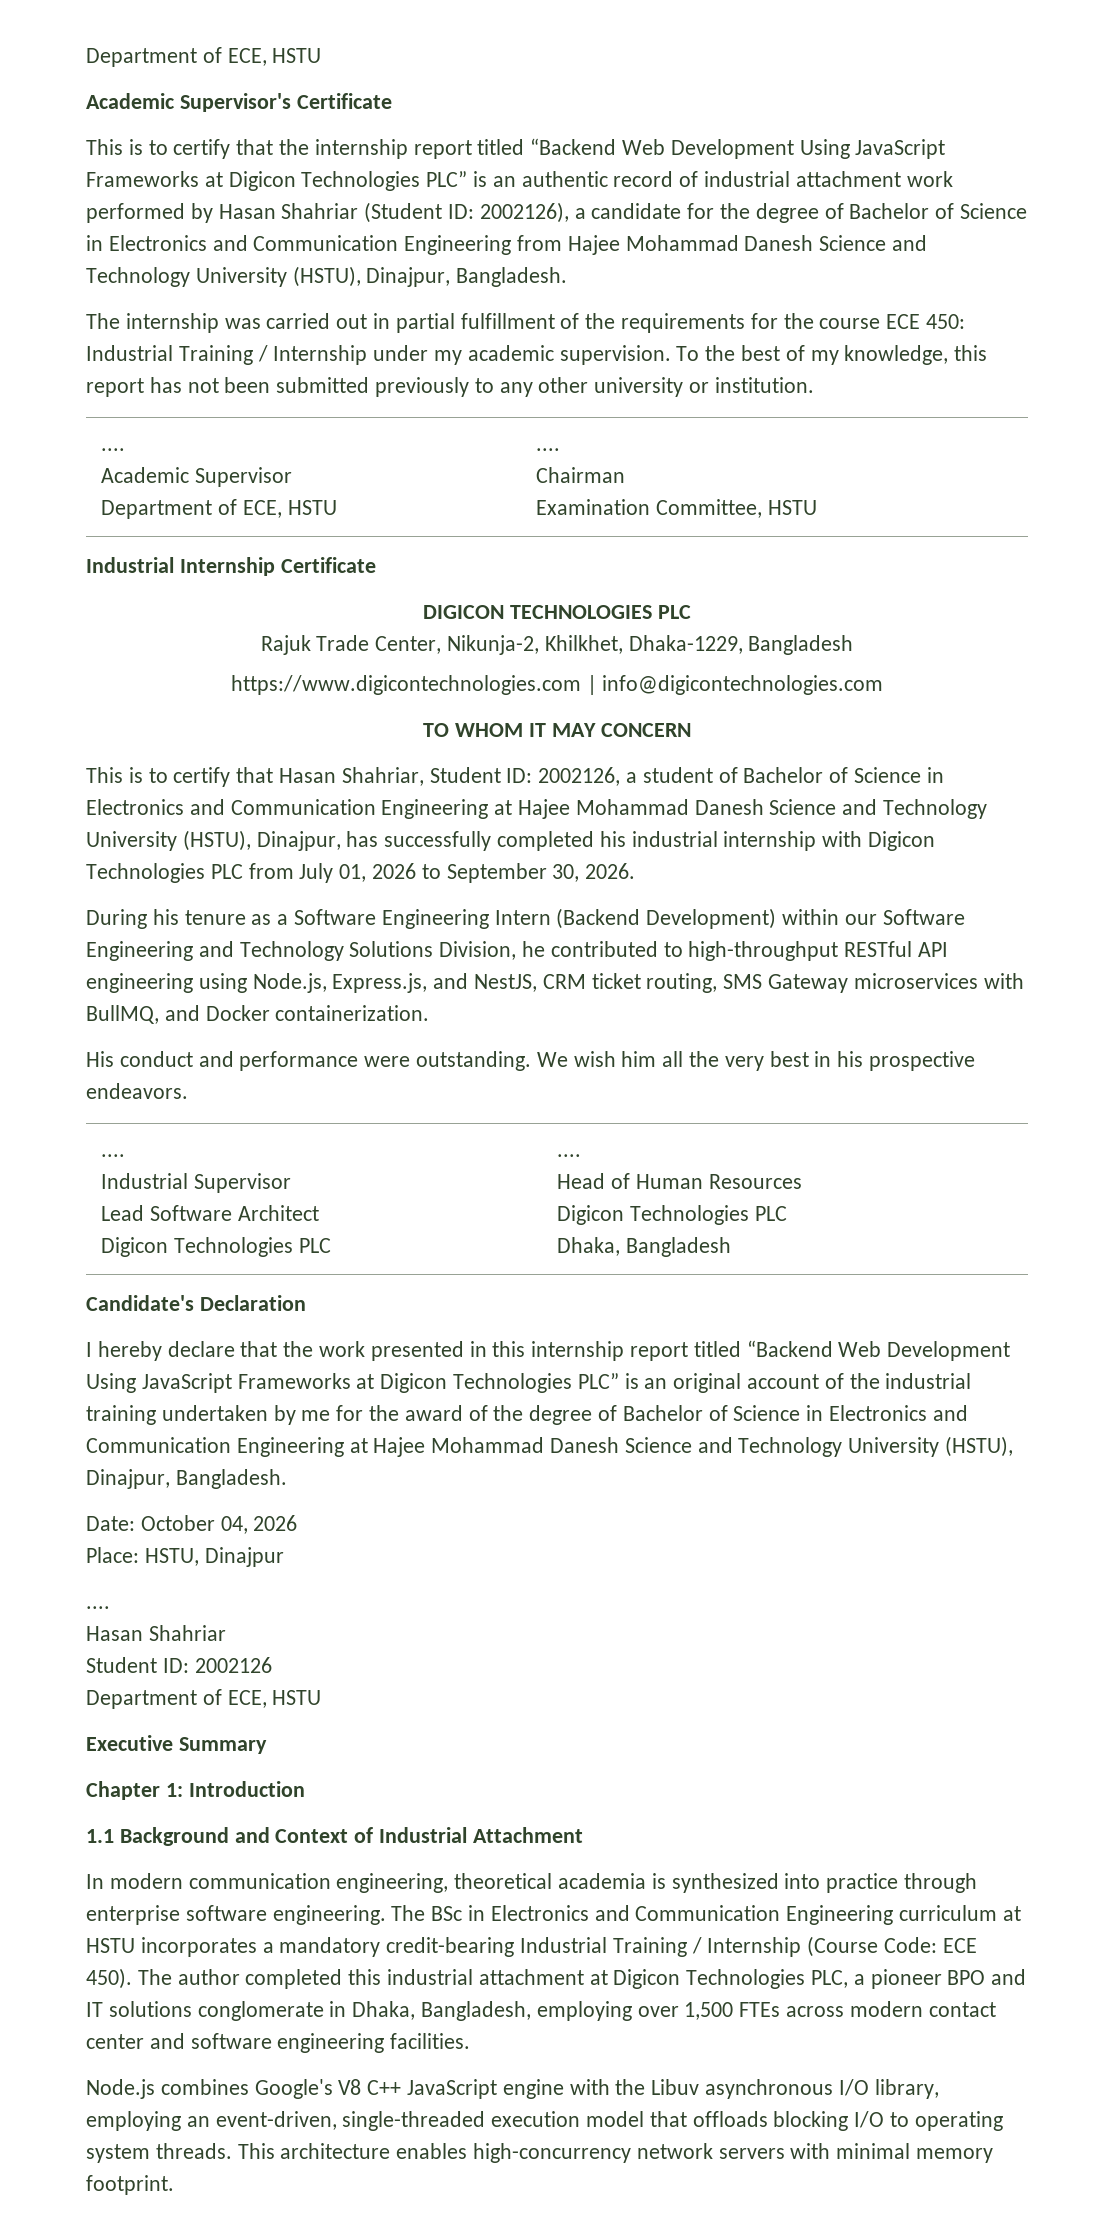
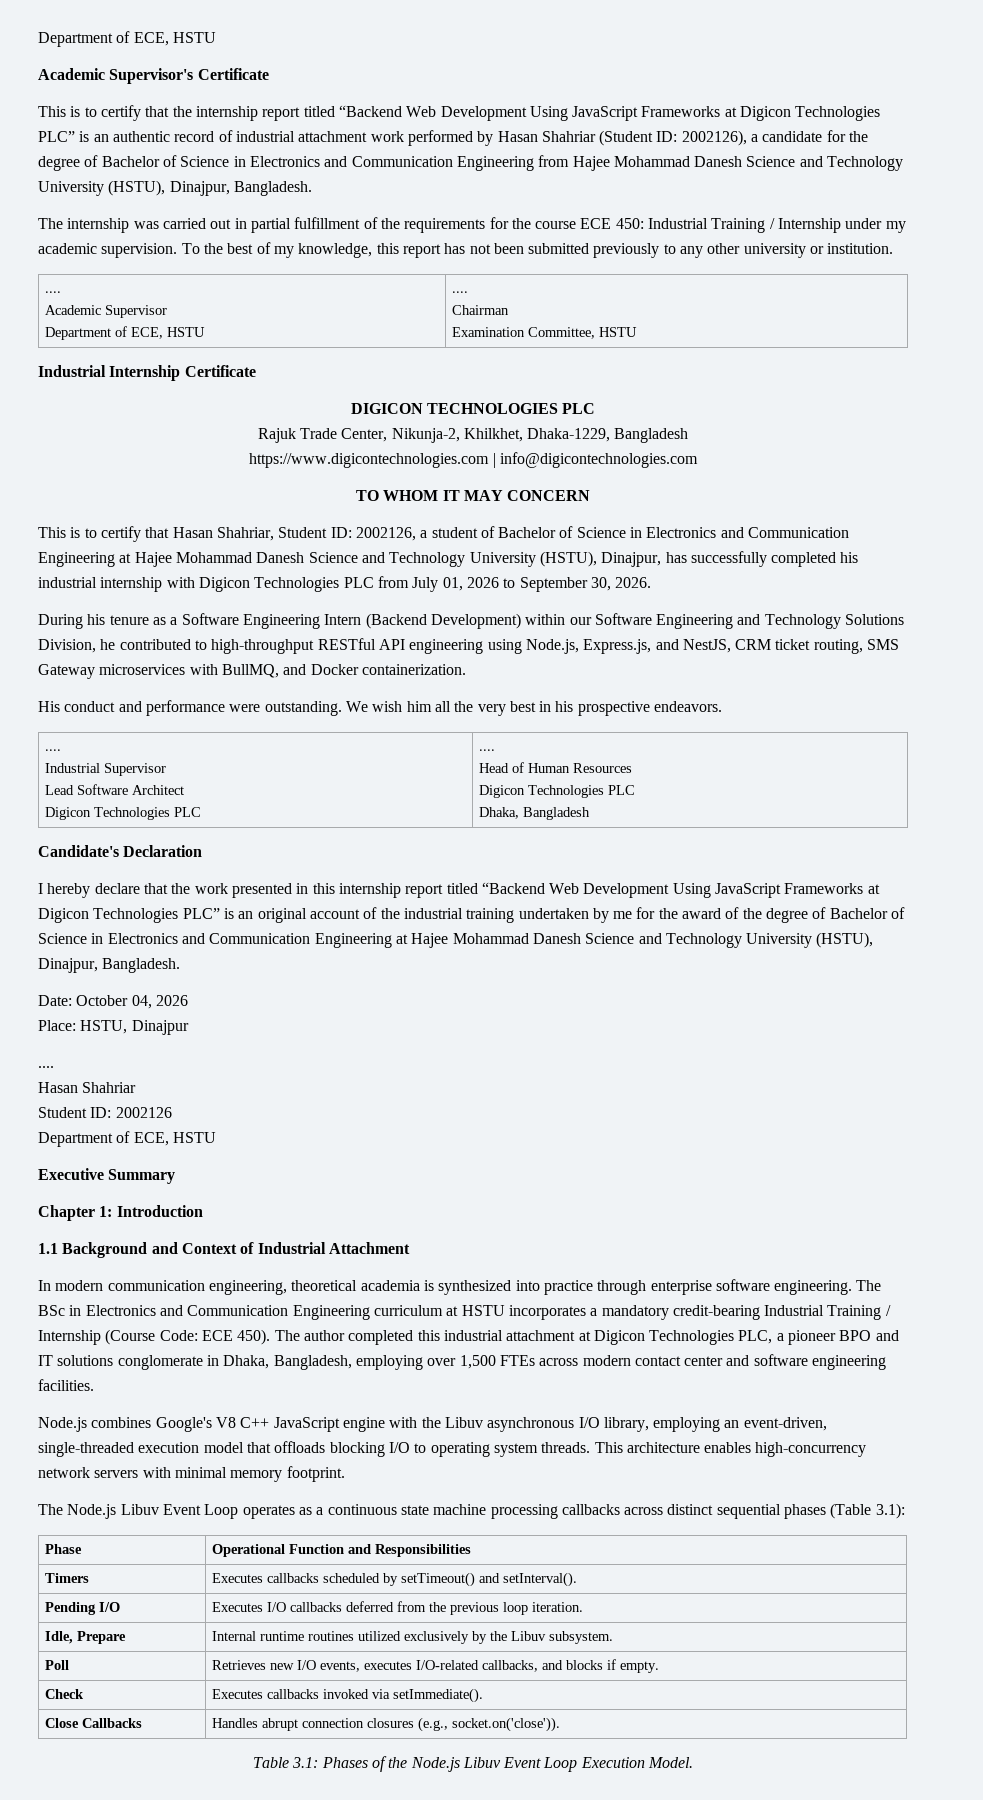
+ The Node.js Libuv Event Loop operates as a continuous state machine processing callbacks across distinct sequential phases (Table 3.1):
+ Phase | Operational Function and Responsibilities
+ Timers | Executes callbacks scheduled by setTimeout() and setInterval().
+ Pending I/O | Executes I/O callbacks deferred from the previous loop iteration.
+ Idle, Prepare | Internal runtime routines utilized exclusively by the Libuv subsystem.
+ Poll | Retrieves new I/O events, executes I/O-related callbacks, and blocks if empty.
+ Check | Executes callbacks invoked via setImmediate().
+ Close Callbacks | Handles abrupt connection closures (e.g., socket.on('close')).
+ Table 3.1: Phases of the Node.js Libuv Event Loop Execution Model.

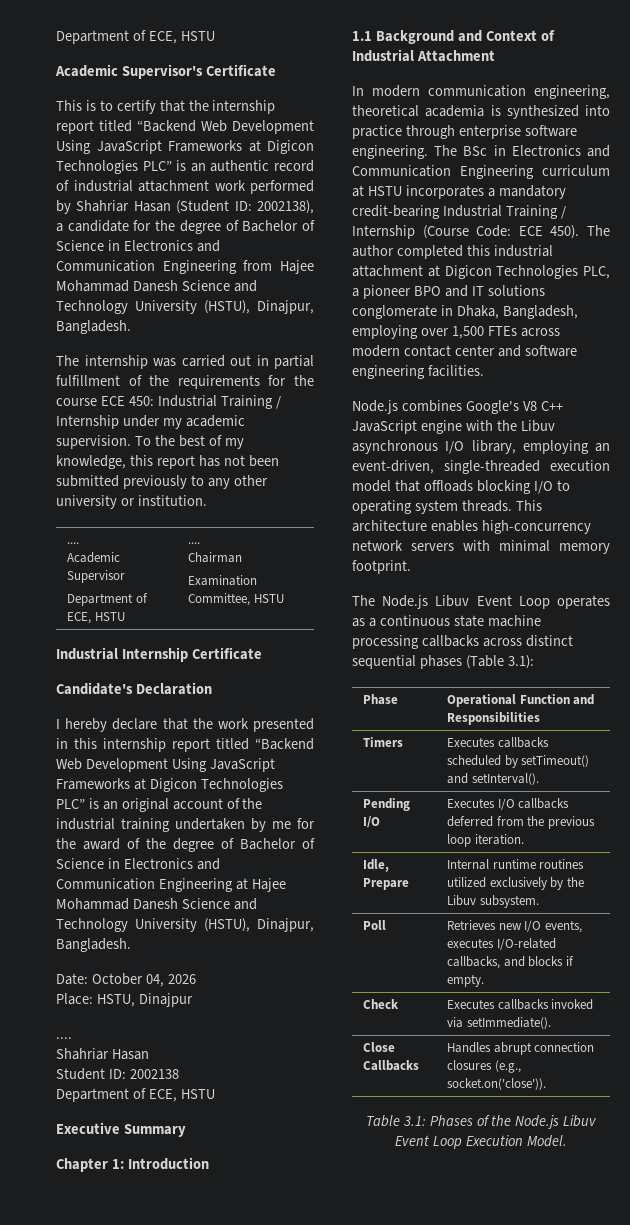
- This is to certify that the internship report titled “Backend Web Development Using JavaScript Frameworks at Digicon Technologies PLC” is an authentic record of industrial attachment work performed by Hasan Shahriar (Student ID: 2002126), a candidate for the degree of Bachelor of Science in Electronics and Communication Engineering from Hajee Mohammad Danesh Science and Technology University (HSTU), Dinajpur, Bangladesh.
+ This is to certify that the internship report titled “Backend Web Development Using JavaScript Frameworks at Digicon Technologies PLC” is an authentic record of industrial attachment work performed by Shahriar Hasan (Student ID: 2002138), a candidate for the degree of Bachelor of Science in Electronics and Communication Engineering from Hajee Mohammad Danesh Science and Technology University (HSTU), Dinajpur, Bangladesh.
- DIGICON TECHNOLOGIES PLC
- Rajuk Trade Center, Nikunja-2, Khilkhet, Dhaka-1229, Bangladesh
- https://www.digicontechnologies.com | info@digicontechnologies.com
- TO WHOM IT MAY CONCERN
- This is to certify that Hasan Shahriar, Student ID: 2002126, a student of Bachelor of Science in Electronics and Communication Engineering at Hajee Mohammad Danesh Science and Technology University (HSTU), Dinajpur, has successfully completed his industrial internship with Digicon Technologies PLC from July 01, 2026 to September 30, 2026.
- During his tenure as a Software Engineering Intern (Backend Development) within our Software Engineering and Technology Solutions Division, he contributed to high-throughput RESTful API engineering using Node.js, Express.js, and NestJS, CRM ticket routing, SMS Gateway microservices with BullMQ, and Docker containerization.
- His conduct and performance were outstanding. We wish him all the very best in his prospective endeavors.
- ....
- Industrial Supervisor
- Lead Software Architect
- Digicon Technologies PLC | ....
- Head of Human Resources
- Digicon Technologies PLC
- Dhaka, Bangladesh
  Place: HSTU, Dinajpur
  ....
- Hasan Shahriar
- Student ID: 2002126
+ Shahriar Hasan
+ Student ID: 2002138

